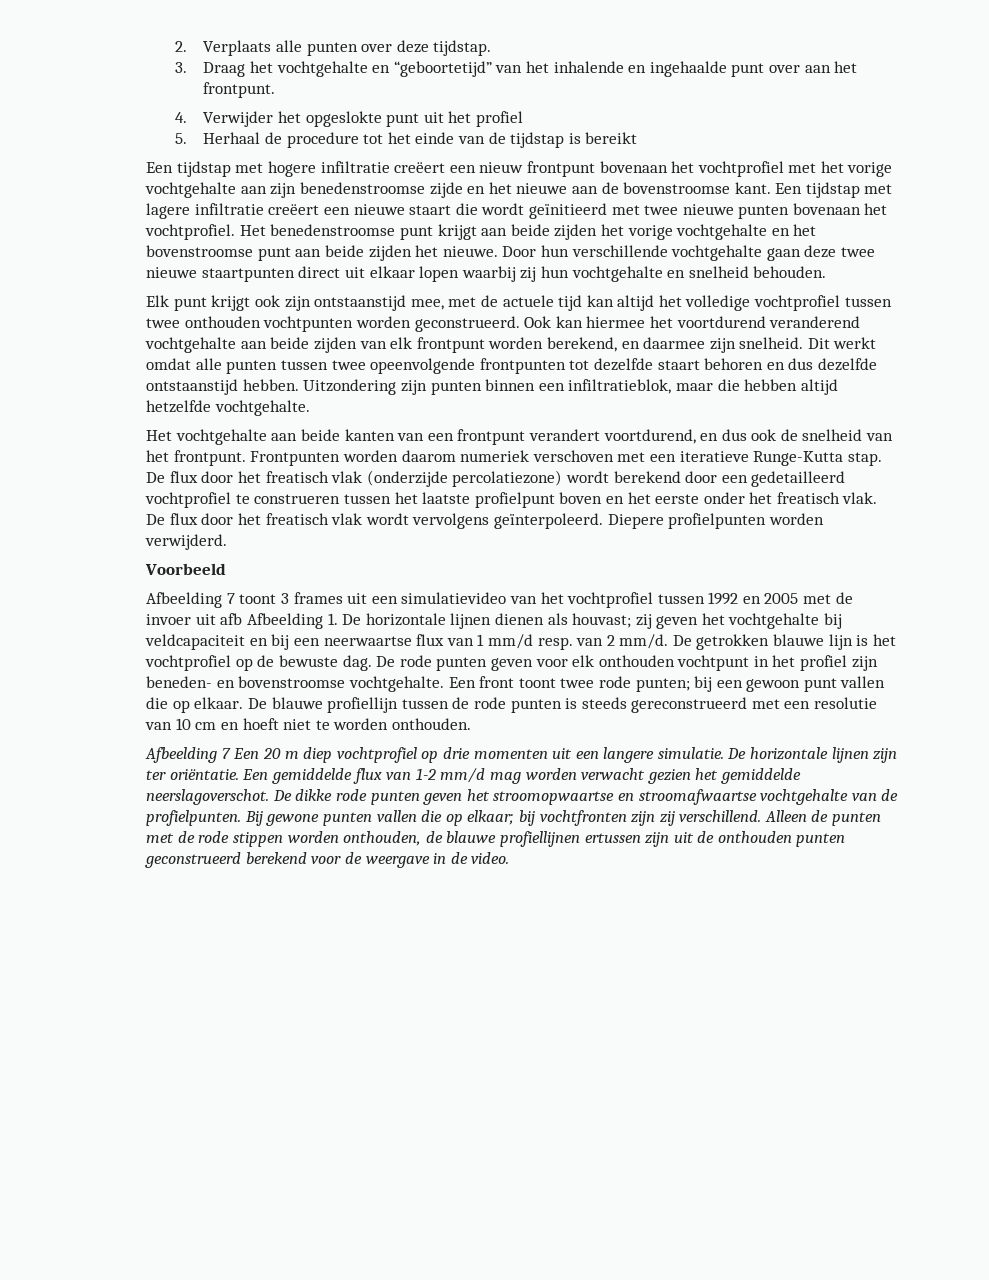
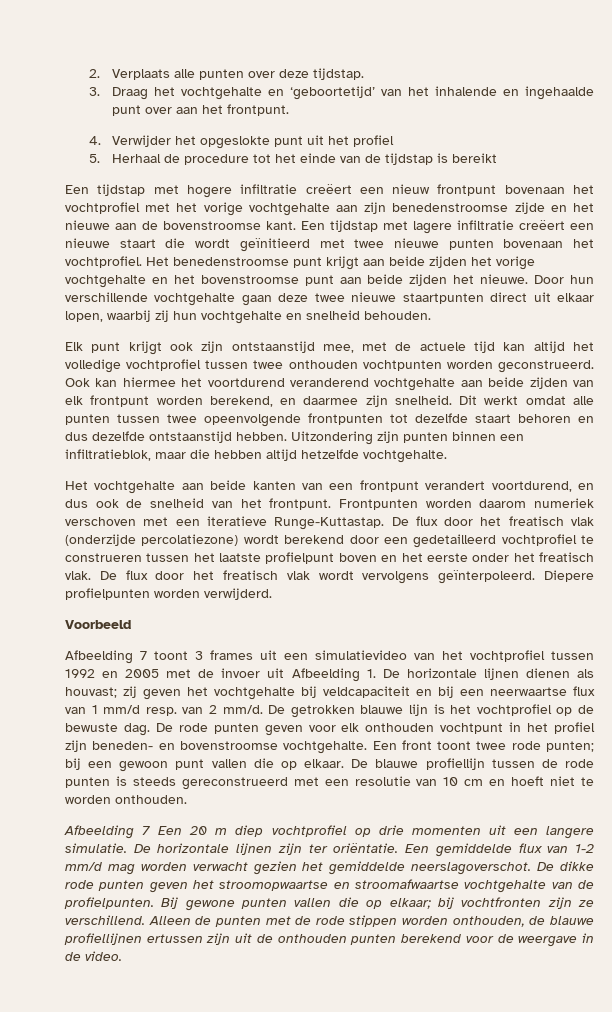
- 3. Draag het vochtgehalte en “geboortetijd” van het inhalende en ingehaalde punt over aan het frontpunt.
+ 3. Draag het vochtgehalte en ‘geboortetijd’ van het inhalende en ingehaalde punt over aan het frontpunt.
- Door hun verschillende vochtgehalte gaan deze twee nieuwe staartpunten direct uit elkaar lopen waarbij zij hun vochtgehalte en snelheid behouden.
+ Door hun verschillende vochtgehalte gaan deze twee nieuwe staartpunten direct uit elkaar lopen, waarbij zij hun vochtgehalte en snelheid behouden.
- Frontpunten worden daarom numeriek verschoven met een iteratieve Runge-Kutta stap.
+ Frontpunten worden daarom numeriek verschoven met een iteratieve Runge-Kuttastap.
- Afbeelding 7 toont 3 frames uit een simulatievideo van het vochtprofiel tussen 1992 en 2005 met de invoer uit afb Afbeelding 1. De horizontale lijnen dienen als houvast; zij geven het vochtgehalte bij veldcapaciteit en bij een neerwaartse flux van 1 mm/d resp. van 2 mm/d.
+ Afbeelding 7 toont 3 frames uit een simulatievideo van het vochtprofiel tussen 1992 en 2005 met de invoer uit Afbeelding 1. De horizontale lijnen dienen als houvast; zij geven het vochtgehalte bij veldcapaciteit en bij een neerwaartse flux van 1 mm/d resp. van 2 mm/d.
- Bij gewone punten vallen die op elkaar; bij vochtfronten zijn zij verschillend.
+ Bij gewone punten vallen die op elkaar; bij vochtfronten zijn ze verschillend.
- Alleen de punten met de rode stippen worden onthouden, de blauwe profiellijnen ertussen zijn uit de onthouden punten geconstrueerd berekend voor de weergave in de video.
+ Alleen de punten met de rode stippen worden onthouden, de blauwe profiellijnen ertussen zijn uit de onthouden punten berekend voor de weergave in de video.

